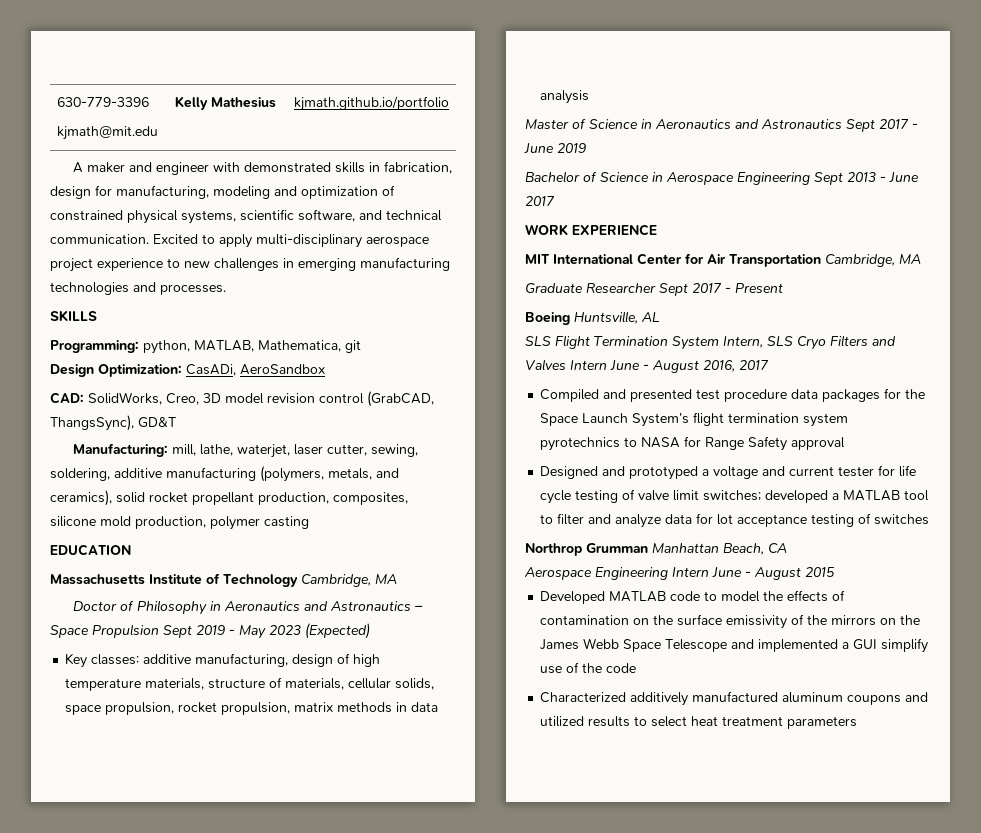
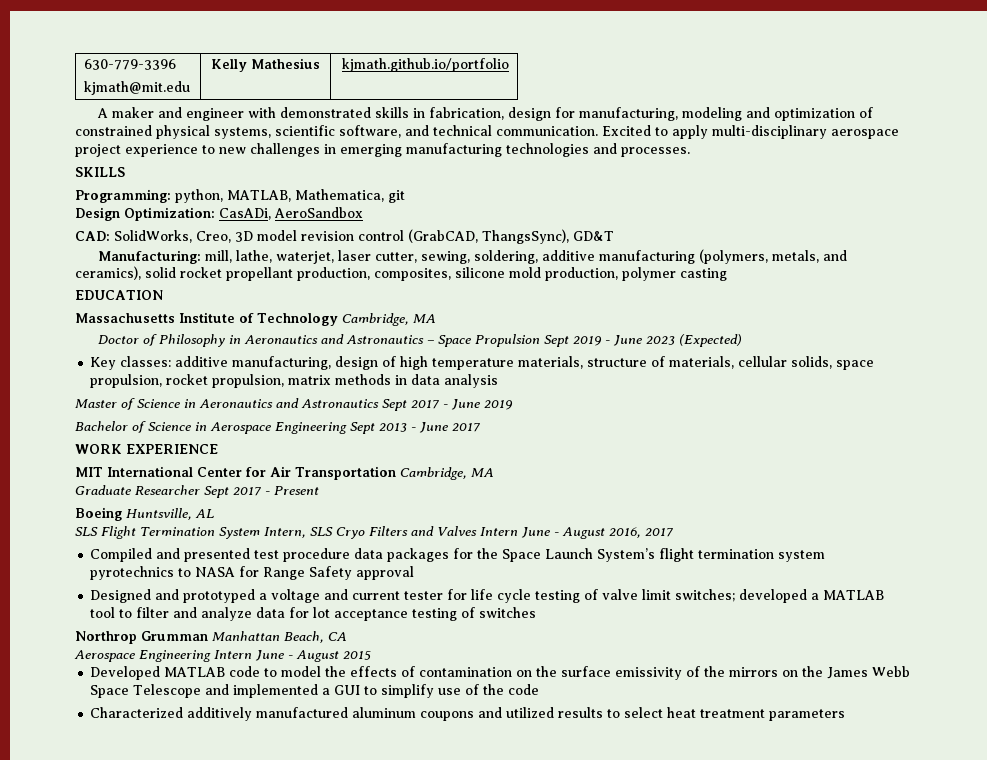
- Doctor of Philosophy in Aeronautics and Astronautics – Space Propulsion Sept 2019 - May 2023 (Expected)
+ Doctor of Philosophy in Aeronautics and Astronautics – Space Propulsion Sept 2019 - June 2023 (Expected)
- Developed MATLAB code to model the effects of contamination on the surface emissivity of the mirrors on the James Webb Space Telescope and implemented a GUI simplify use of the code
+ Developed MATLAB code to model the effects of contamination on the surface emissivity of the mirrors on the James Webb Space Telescope and implemented a GUI to simplify use of the code

